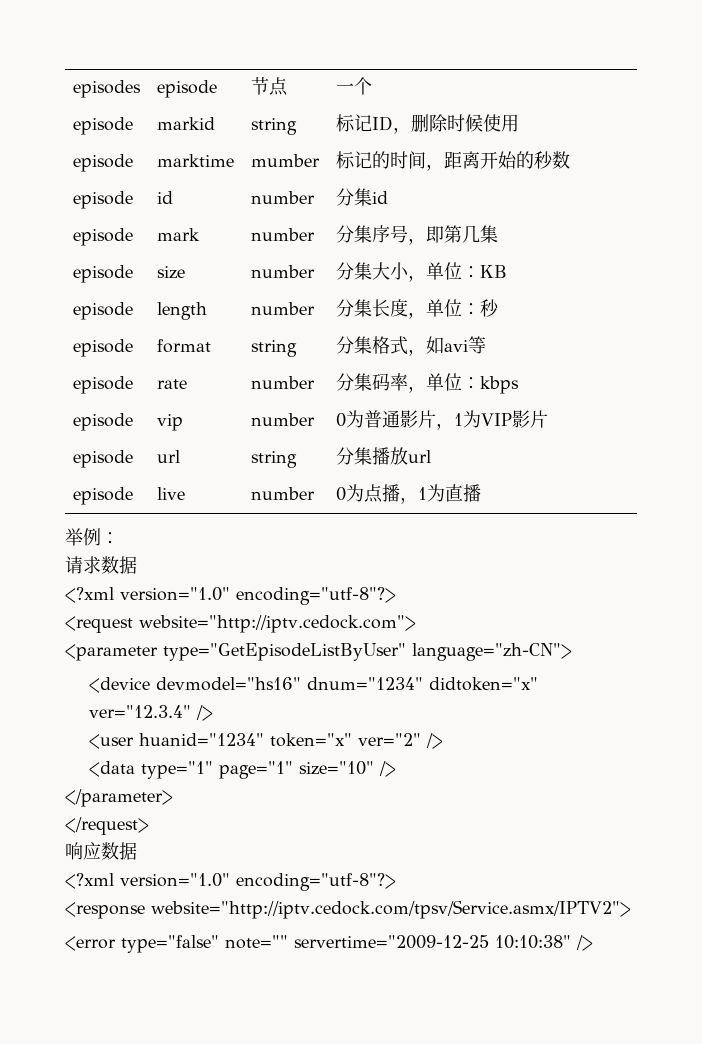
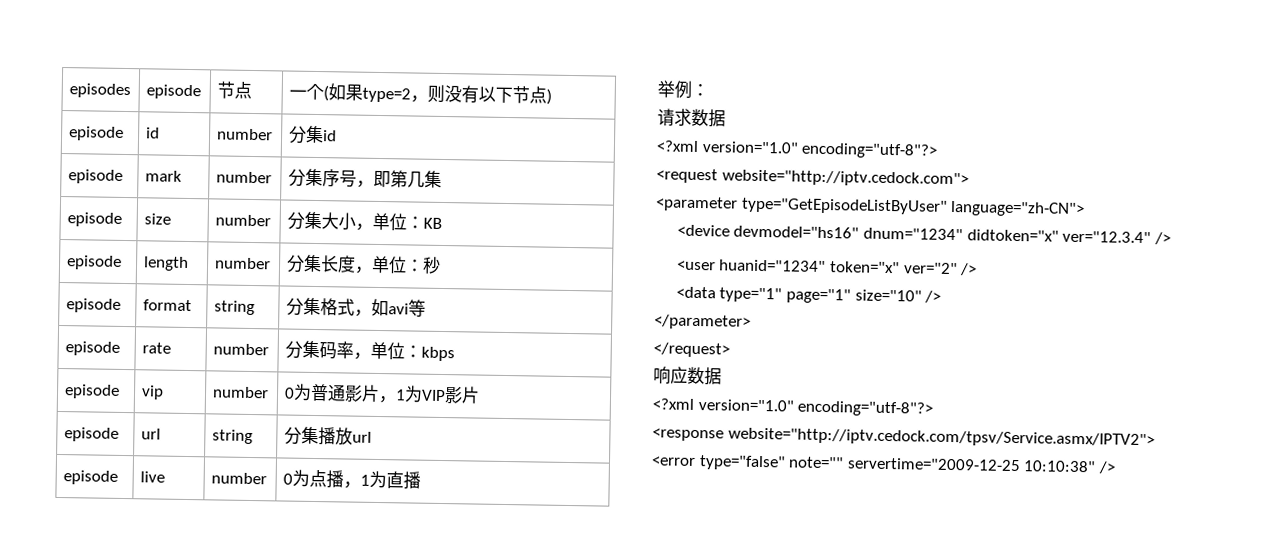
- episodes | episode | 节点 | 一个
- episode | markid | string | 标记ID，删除时候使用
- episode | marktime | mumber | 标记的时间，距离开始的秒数
+ episodes | episode | 节点 | 一个(如果type=2，则没有以下节点)

